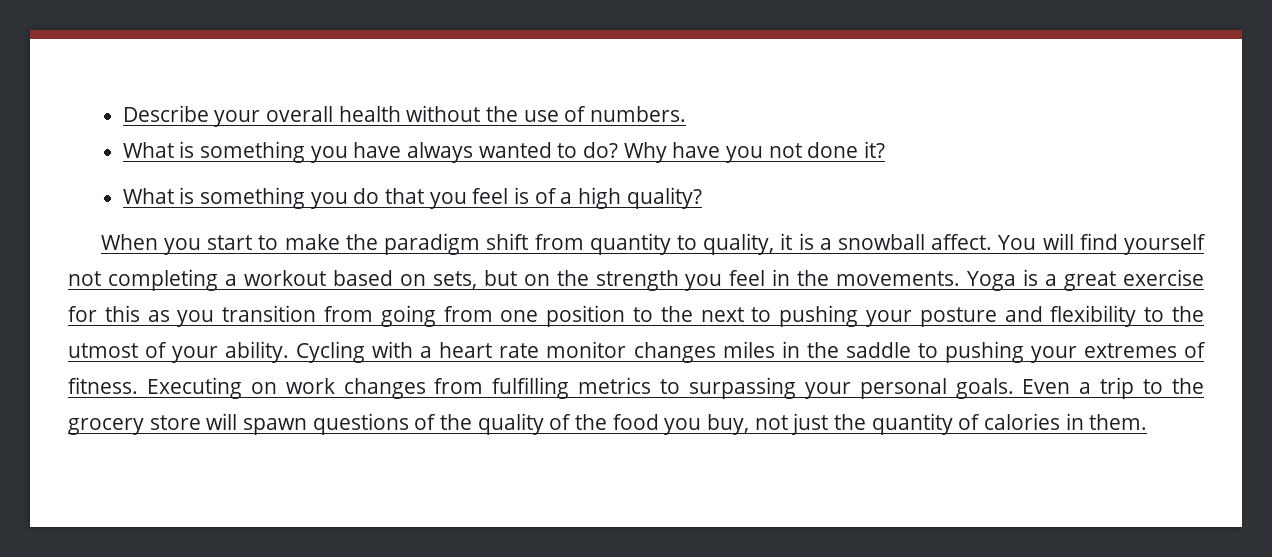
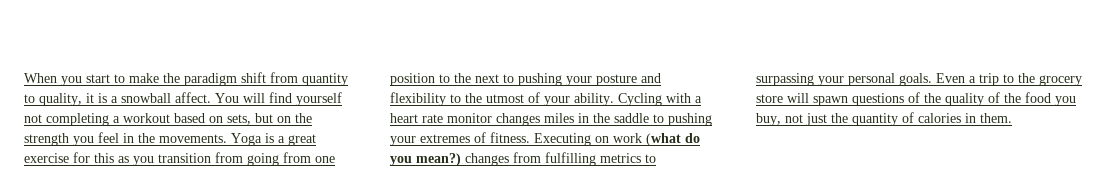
- Describe your overall health without the use of numbers.
- What is something you have always wanted to do? Why have you not done it?
- What is something you do that you feel is of a high quality?
- Executing on work changes from fulfilling metrics to surpassing your personal goals.
+ Executing on work (what do you mean?) changes from fulfilling metrics to surpassing your personal goals.

